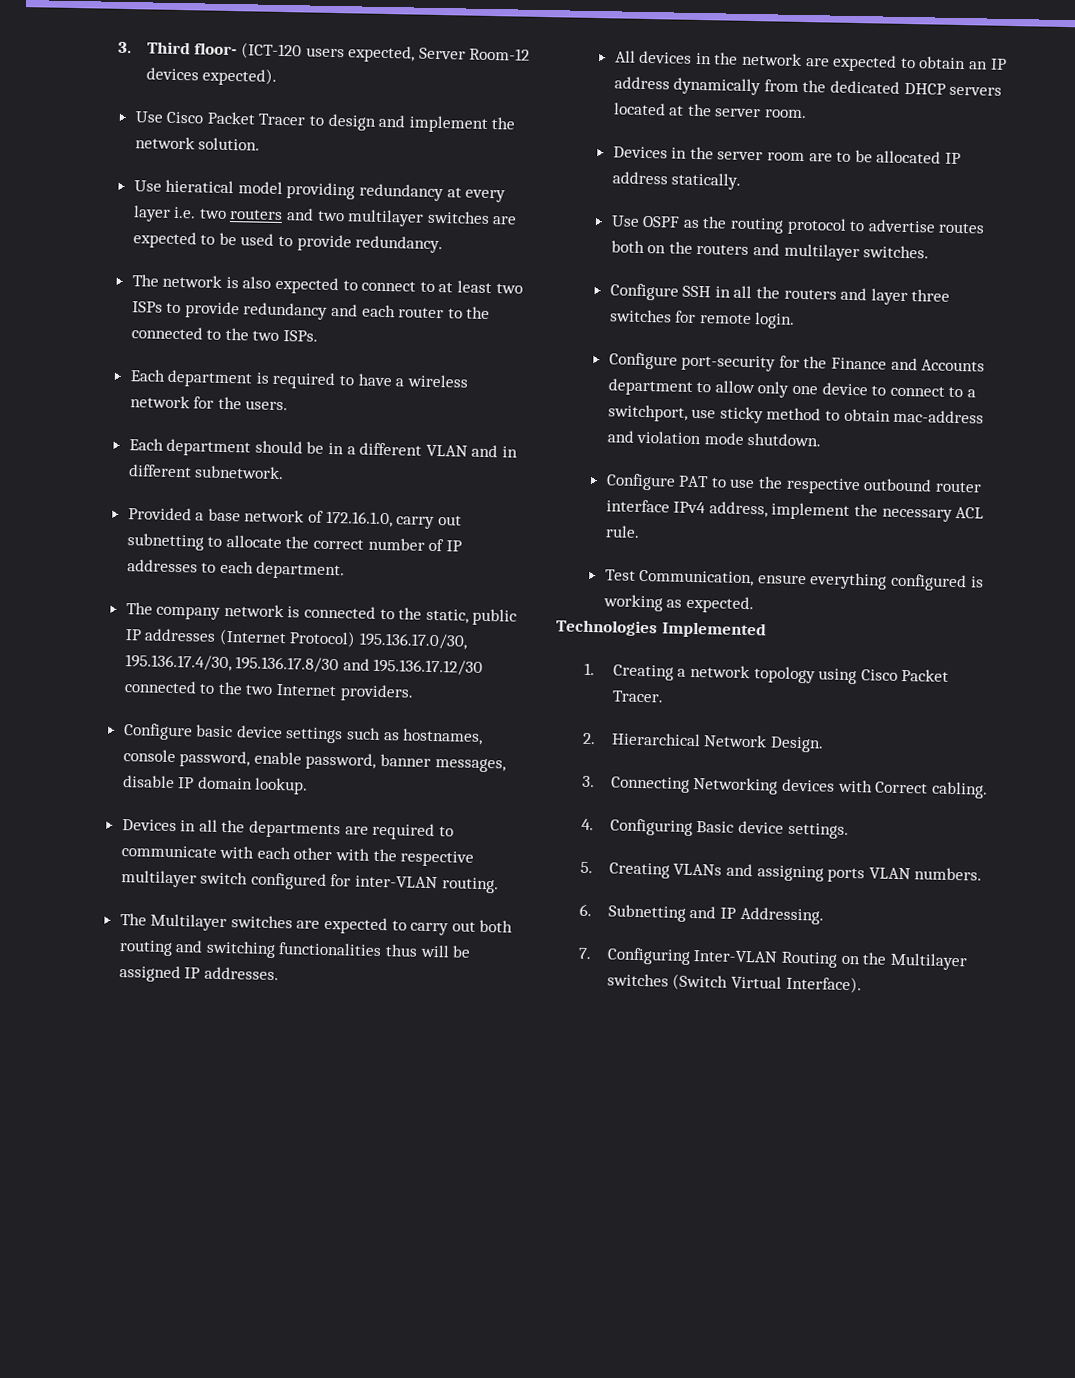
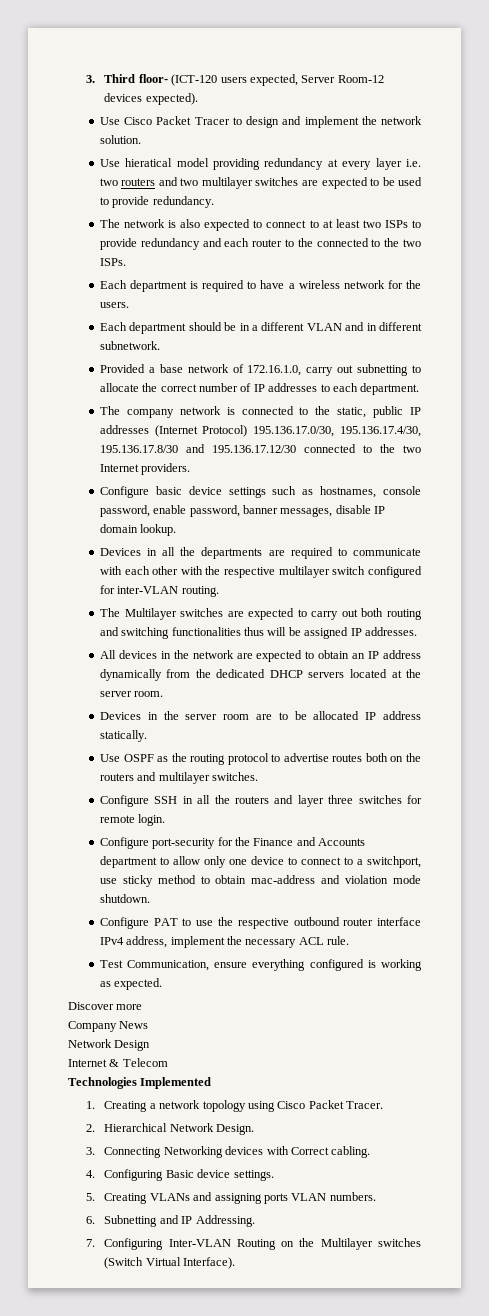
+ Discover more
+ Company News
+ Network Design
+ Internet & Telecom

